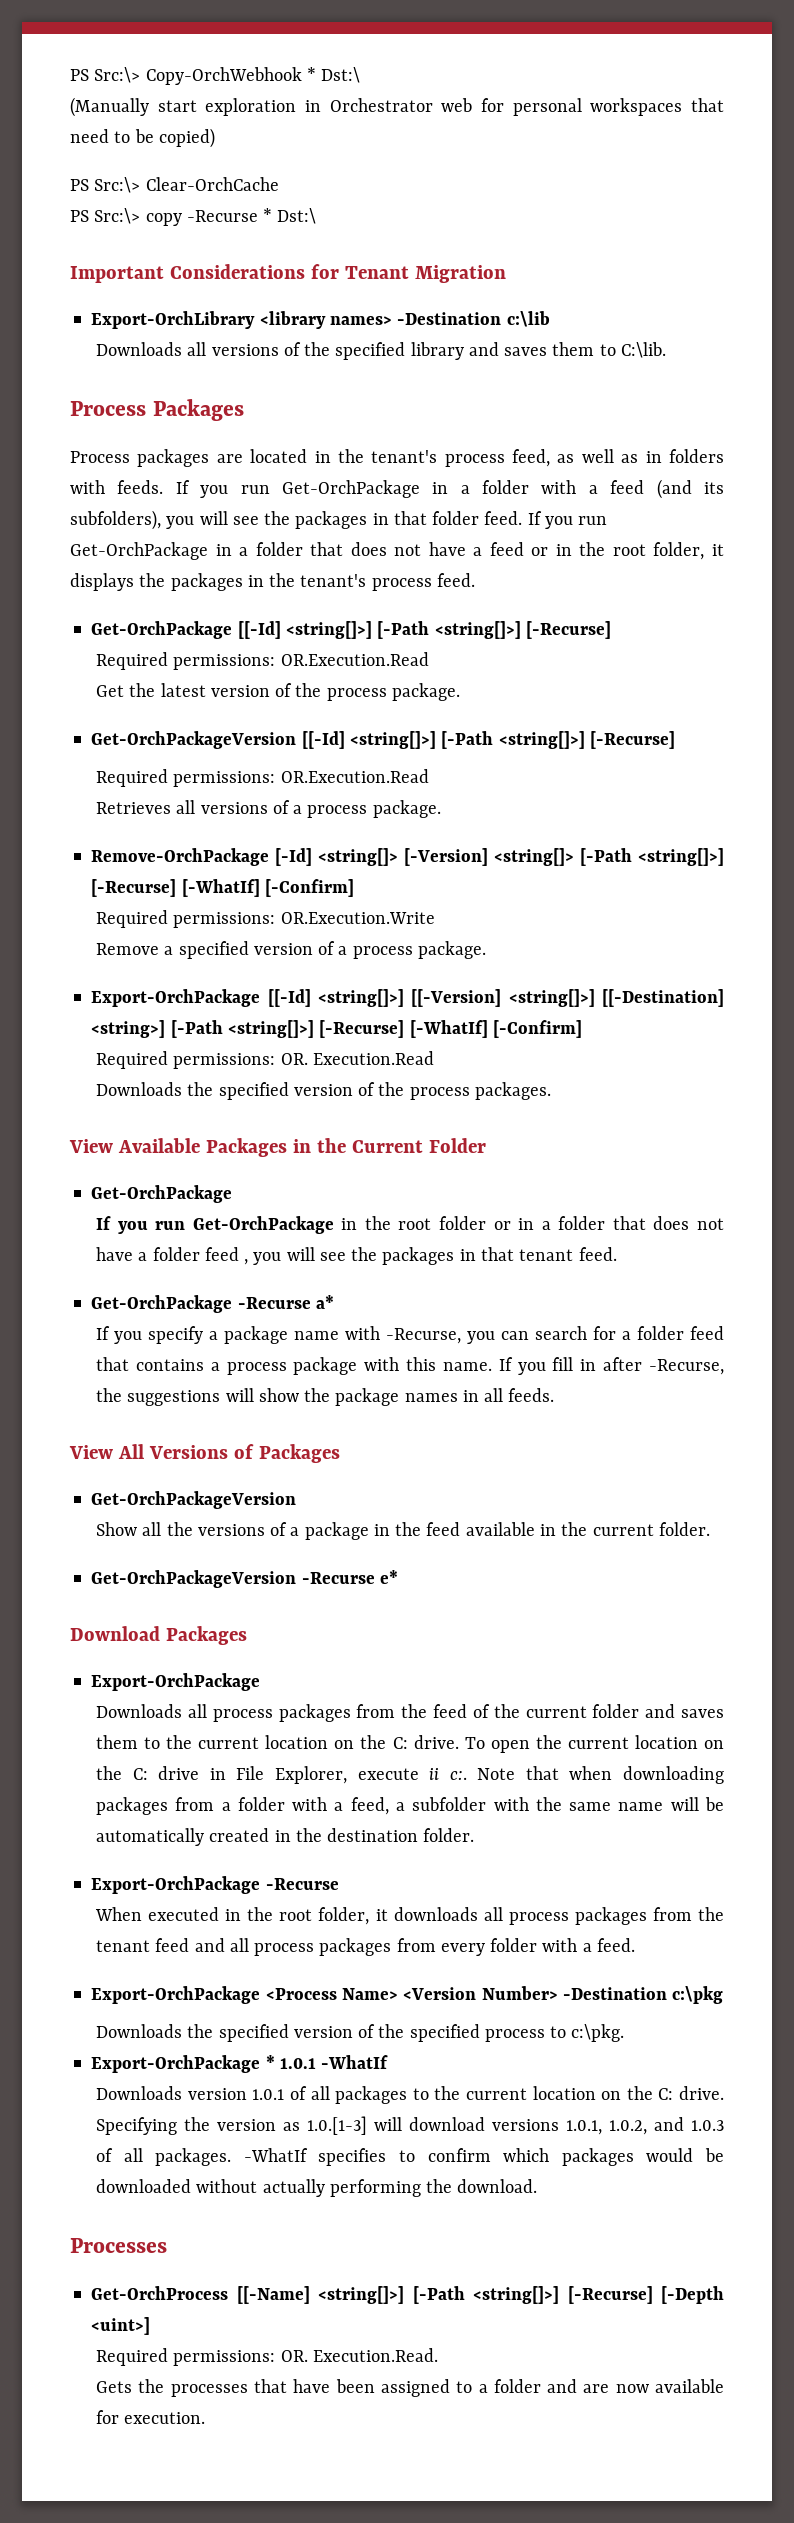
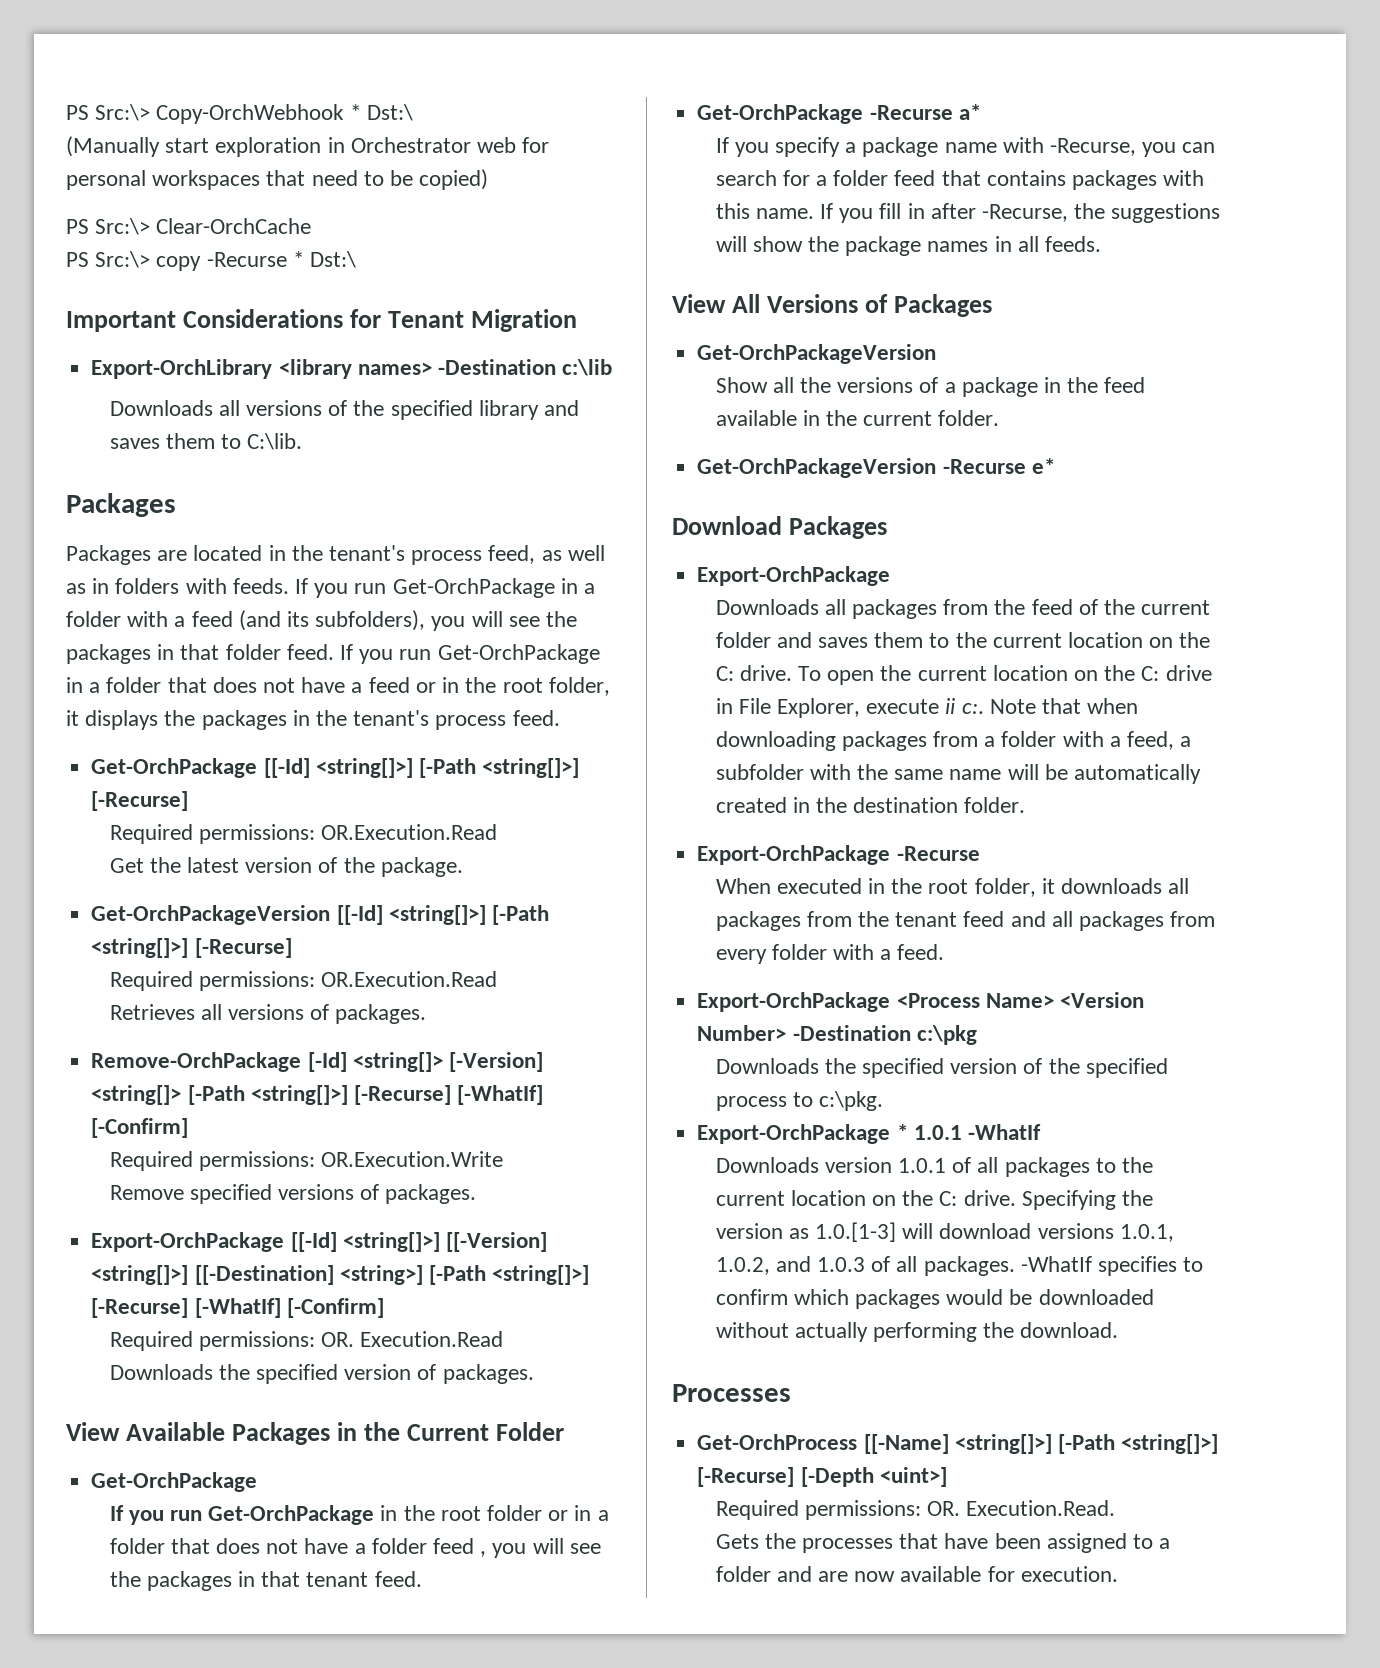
  Downloads all versions of the specified library and saves them to C:\lib.
- Process Packages
- Process packages are located in the tenant's process feed, as well as in folders with feeds.
+ Packages
+ Packages are located in the tenant's process feed, as well as in folders with feeds.
- Get the latest version of the process package.
+ Get the latest version of the package.
- Retrieves all versions of a process package.
+ Retrieves all versions of packages.
- Remove a specified version of a process package.
+ Remove specified versions of packages.
- Downloads the specified version of the process packages.
+ Downloads the specified version of packages.
- If you specify a package name with -Recurse, you can search for a folder feed that contains a process package with this name.
+ If you specify a package name with -Recurse, you can search for a folder feed that contains packages with this name.
- Downloads all process packages from the feed of the current folder and saves them to the current location on the C: drive.
+ Downloads all packages from the feed of the current folder and saves them to the current location on the C: drive.
- When executed in the root folder, it downloads all process packages from the tenant feed and all process packages from every folder with a feed.
+ When executed in the root folder, it downloads all packages from the tenant feed and all packages from every folder with a feed.

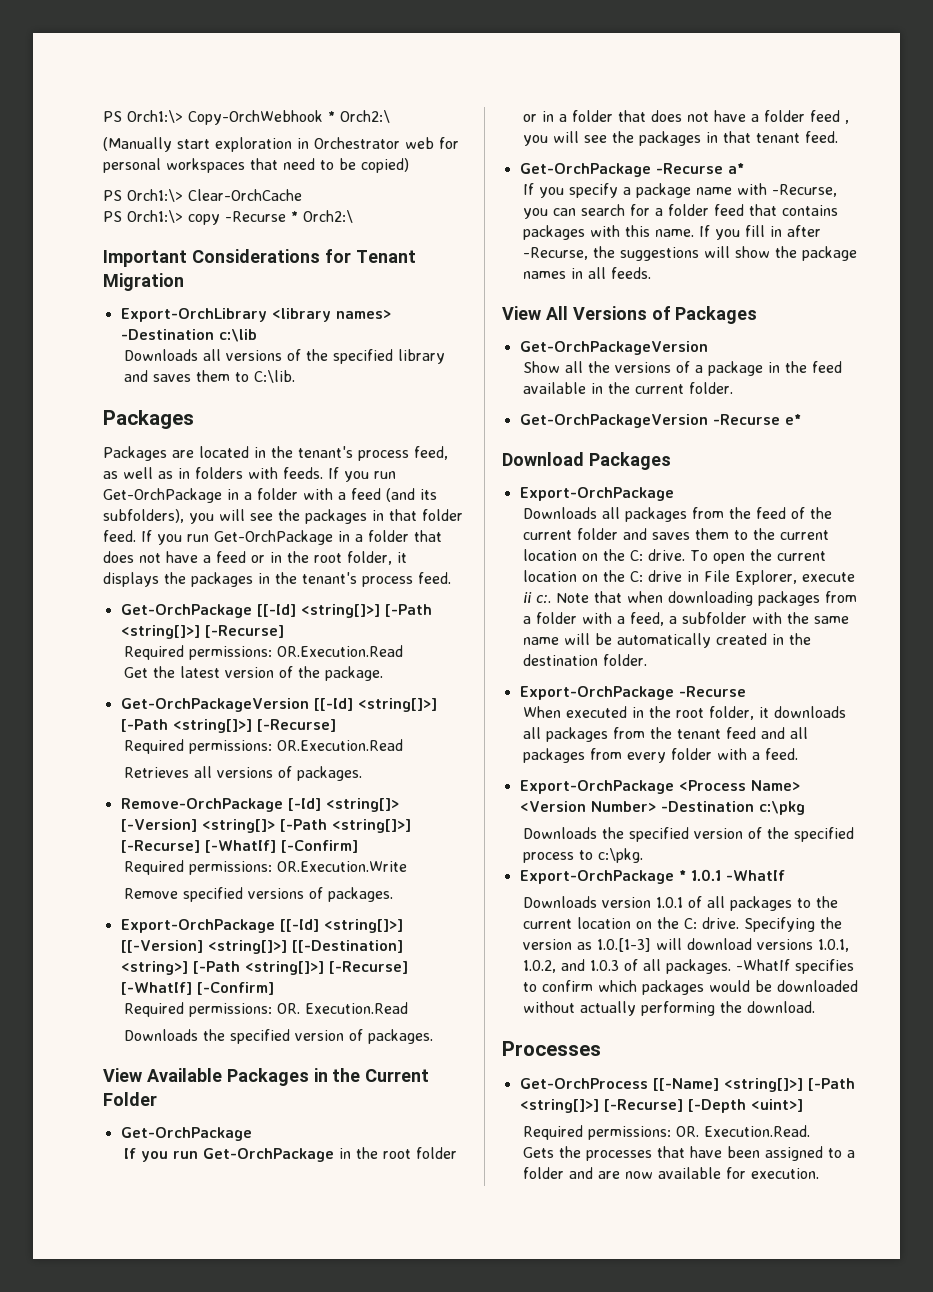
- PS Src:\> Copy-OrchWebhook * Dst:\
+ PS Orch1:\> Copy-OrchWebhook * Orch2:\
- PS Src:\> Clear-OrchCache
+ PS Orch1:\> Clear-OrchCache
- PS Src:\> copy -Recurse * Dst:\
+ PS Orch1:\> copy -Recurse * Orch2:\

